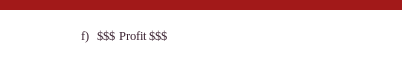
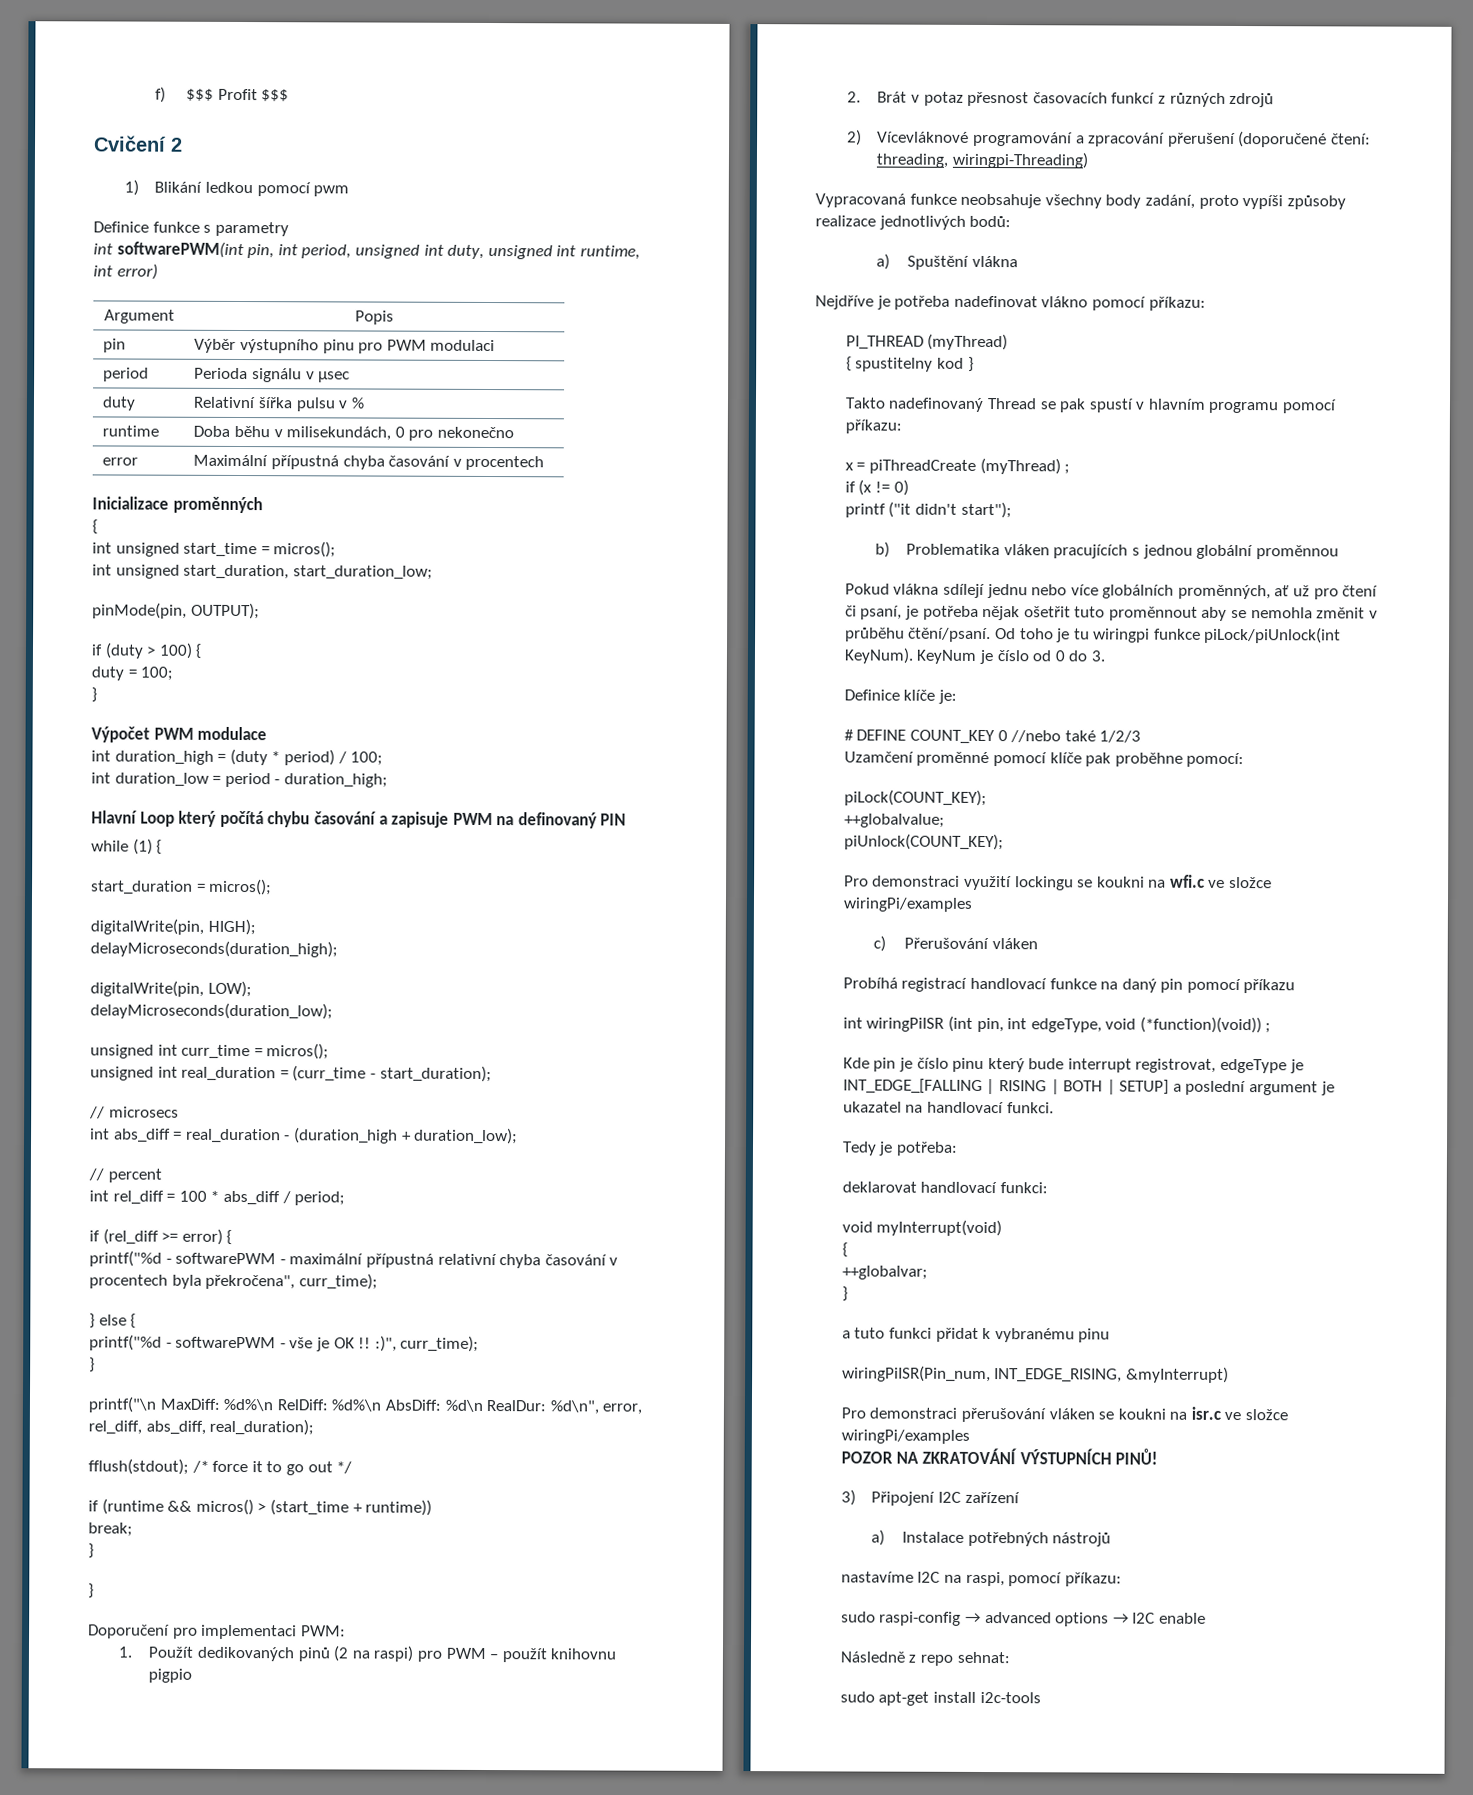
+ Cvičení 2
+ 1) Blikání ledkou pomocí pwm
+ Definice funkce s parametry
+ int softwarePWM(int pin, int period, unsigned int duty, unsigned int runtime, int error)
+ Argument | Popis
+ pin | Výběr výstupního pinu pro PWM modulaci
+ period | Perioda signálu v μsec
+ duty | Relativní šířka pulsu v %
+ runtime | Doba běhu v milisekundách, 0 pro nekonečno
+ error | Maximální přípustná chyba časování v procentech
+ Inicializace proměnných
+ {
+ int unsigned start_time = micros();
+ int unsigned start_duration, start_duration_low;
+ pinMode(pin, OUTPUT);
+ if (duty > 100) {
+ duty = 100;
+ }
+ Výpočet PWM modulace
+ int duration_high = (duty * period) / 100;
+ int duration_low = period - duration_high;
+ Hlavní Loop který počítá chybu časování a zapisuje PWM na definovaný PIN
+ while (1) {
+ start_duration = micros();
+ digitalWrite(pin, HIGH);
+ delayMicroseconds(duration_high);
+ digitalWrite(pin, LOW);
+ delayMicroseconds(duration_low);
+ unsigned int curr_time = micros();
+ unsigned int real_duration = (curr_time - start_duration);
+ // microsecs
+ int abs_diff = real_duration - (duration_high + duration_low);
+ // percent
+ int rel_diff = 100 * abs_diff / period;
+ if (rel_diff >= error) {
+ printf("%d - softwarePWM - maximální přípustná relativní chyba časování v procentech byla překročena", curr_time);
+ } else {
+ printf("%d - softwarePWM - vše je OK !! :)", curr_time);
+ }
+ printf("\n MaxDiff: %d%\n RelDiff: %d%\n AbsDiff: %d\n RealDur: %d\n", error, rel_diff, abs_diff, real_duration);
+ fflush(stdout); /* force it to go out */
+ if (runtime && micros() > (start_time + runtime))
+ break;
+ }
+ }
+ Doporučení pro implementaci PWM:
+ 1. Použít dedikovaných pinů (2 na raspi) pro PWM – použít knihovnu pigpio
+ 2. Brát v potaz přesnost časovacích funkcí z různých zdrojů
+ 2) Vícevláknové programování a zpracování přerušení (doporučené čtení: threading, wiringpi-Threading)
+ Vypracovaná funkce neobsahuje všechny body zadání, proto vypíši způsoby realizace jednotlivých bodů:
+ a) Spuštění vlákna
+ Nejdříve je potřeba nadefinovat vlákno pomocí příkazu:
+ PI_THREAD (myThread)
+ { spustitelny kod }
+ Takto nadefinovaný Thread se pak spustí v hlavním programu pomocí příkazu:
+ x = piThreadCreate (myThread) ;
+ if (x != 0)
+ printf ("it didn't start");
+ b) Problematika vláken pracujících s jednou globální proměnnou
+ Pokud vlákna sdílejí jednu nebo více globálních proměnných, ať už pro čtení či psaní, je potřeba nějak ošetřit tuto proměnnout aby se nemohla změnit v průběhu čtění/psaní. Od toho je tu wiringpi funkce piLock/piUnlock(int KeyNum). KeyNum je číslo od 0 do 3.
+ Definice klíče je:
+ # DEFINE COUNT_KEY 0 //nebo také 1/2/3
+ Uzamčení proměnné pomocí klíče pak proběhne pomocí:
+ piLock(COUNT_KEY);
+ ++globalvalue;
+ piUnlock(COUNT_KEY);
+ Pro demonstraci využití lockingu se koukni na wfi.c ve složce wiringPi/examples
+ c) Přerušování vláken
+ Probíhá registrací handlovací funkce na daný pin pomocí příkazu
+ int wiringPiISR (int pin, int edgeType, void (*function)(void)) ;
+ Kde pin je číslo pinu který bude interrupt registrovat, edgeType je INT_EDGE_[FALLING | RISING | BOTH | SETUP] a poslední argument je ukazatel na handlovací funkci.
+ Tedy je potřeba:
+ deklarovat handlovací funkci:
+ void myInterrupt(void)
+ {
+ ++globalvar;
+ }
+ a tuto funkci přidat k vybranému pinu
+ wiringPiISR(Pin_num, INT_EDGE_RISING, &myInterrupt)
+ Pro demonstraci přerušování vláken se koukni na isr.c ve složce wiringPi/examples
+ POZOR NA ZKRATOVÁNÍ VÝSTUPNÍCH PINŮ!
+ 3) Připojení I2C zařízení
+ a) Instalace potřebných nástrojů
+ nastavíme I2C na raspi, pomocí příkazu:
+ sudo raspi-config → advanced options → I2C enable
+ Následně z repo sehnat:
+ sudo apt-get install i2c-tools

